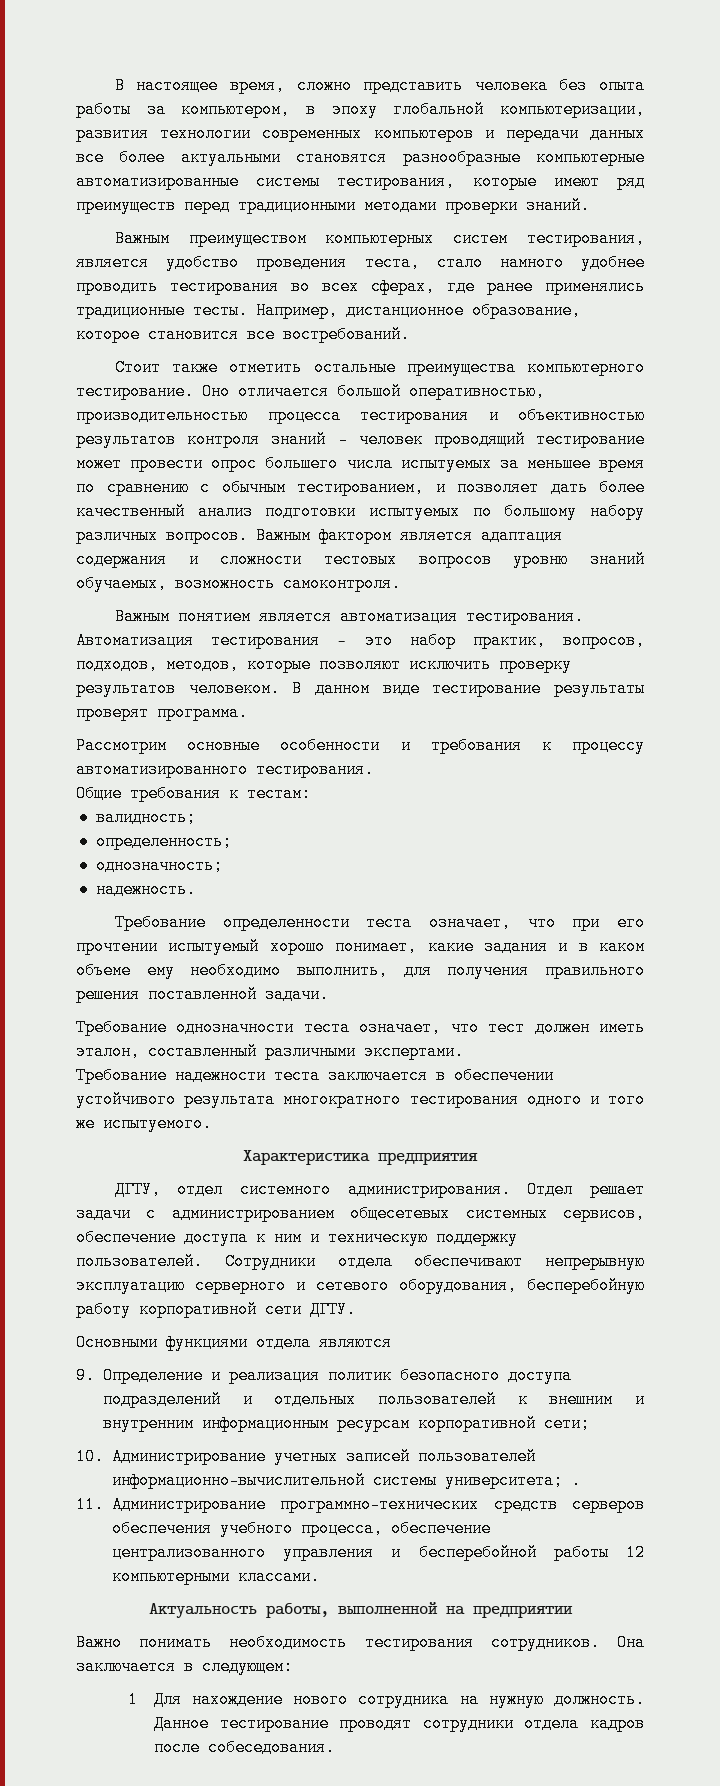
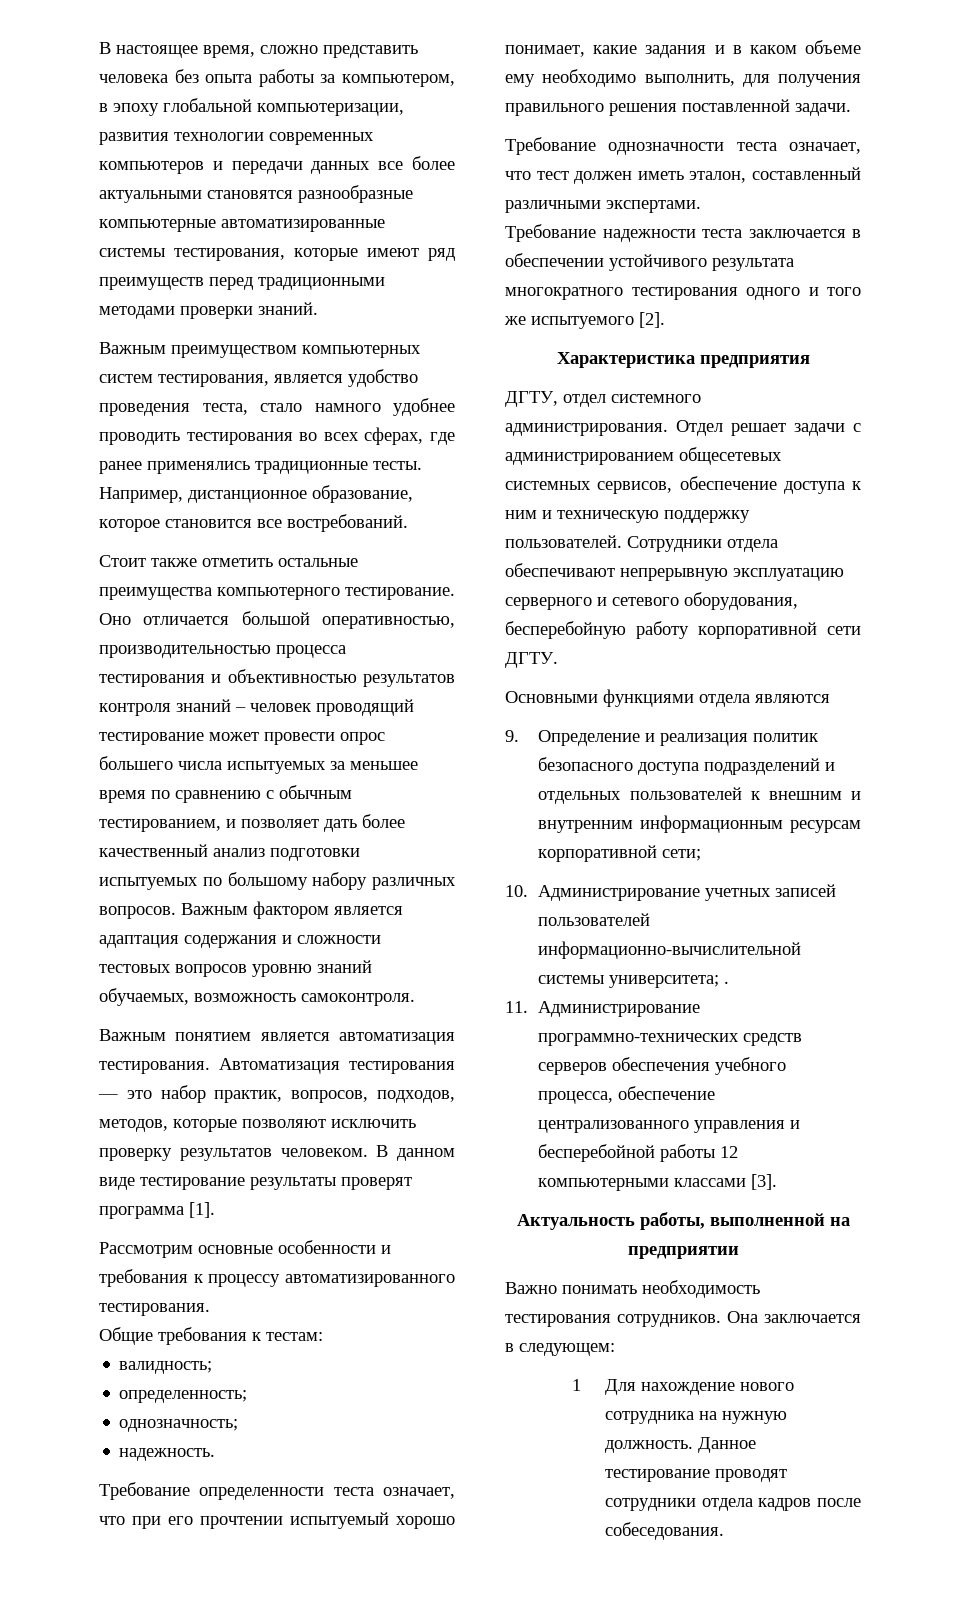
- В данном виде тестирование результаты проверят программа.
+ В данном виде тестирование результаты проверят программа [1].
- Требование надежности теста заключается в обеспечении устойчивого результата многократного тестирования одного и того же испытуемого.
+ Требование надежности теста заключается в обеспечении устойчивого результата многократного тестирования одного и того же испытуемого [2].
- 11. Администрирование программно-технических средств серверов обеспечения учебного процесса, обеспечение централизованного управления и бесперебойной работы 12 компьютерными классами.
+ 11. Администрирование программно-технических средств серверов обеспечения учебного процесса, обеспечение централизованного управления и бесперебойной работы 12 компьютерными классами [3].

